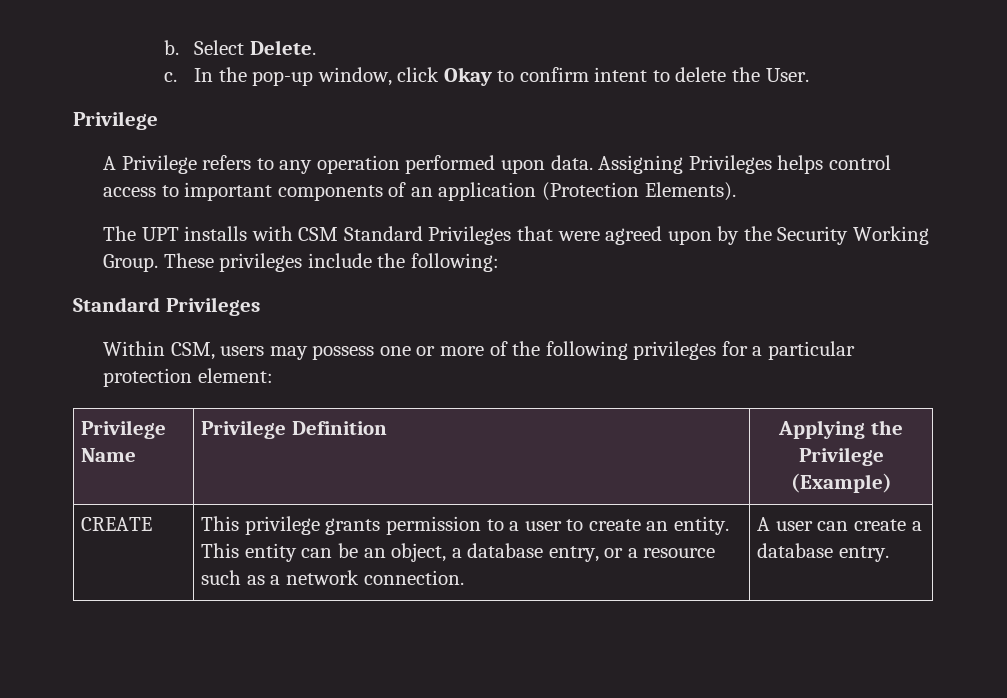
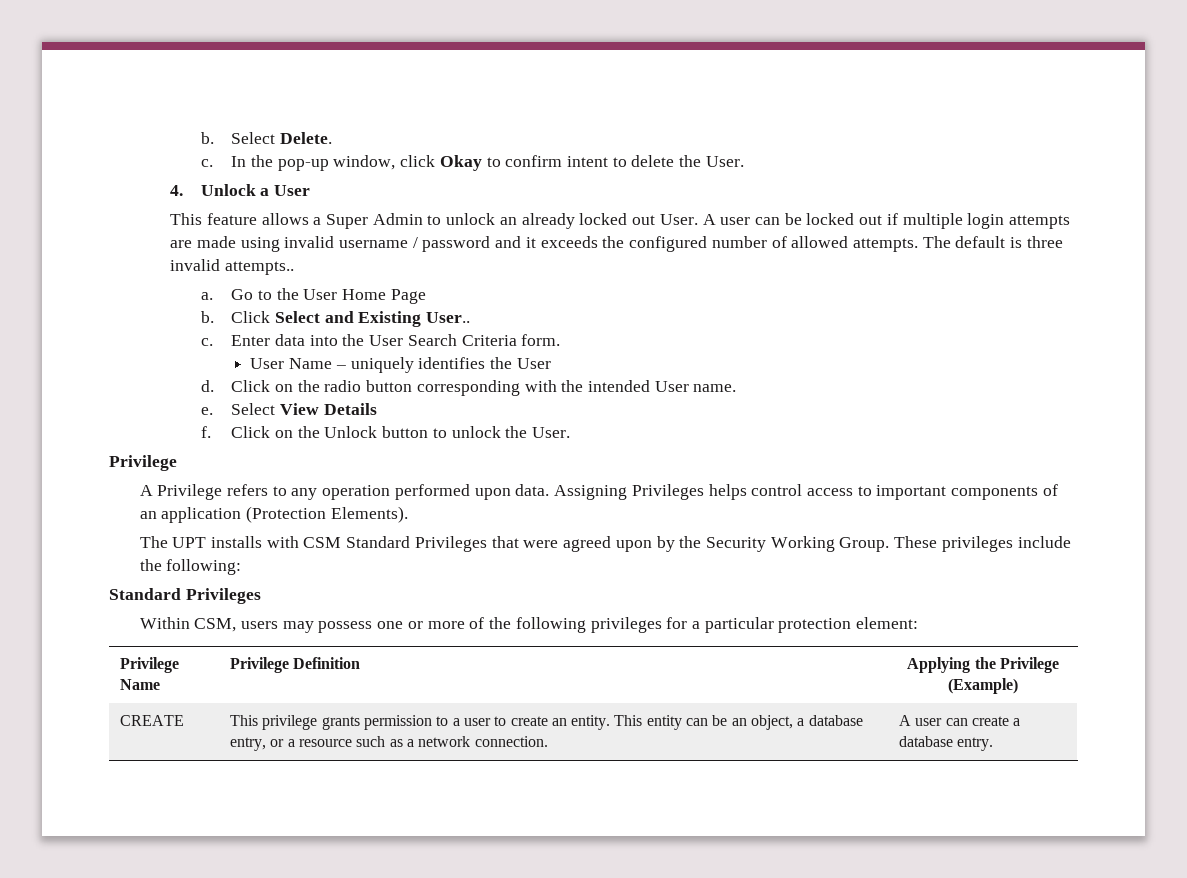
+ 4. Unlock a User
+ This feature allows a Super Admin to unlock an already locked out User. A user can be locked out if multiple login attempts are made using invalid username / password and it exceeds the configured number of allowed attempts. The default is three invalid attempts..
+ a. Go to the User Home Page
+ b. Click Select and Existing User..
+ c. Enter data into the User Search Criteria form.
+ User Name – uniquely identifies the User
+ d. Click on the radio button corresponding with the intended User name.
+ e. Select View Details
+ f. Click on the Unlock button to unlock the User.

